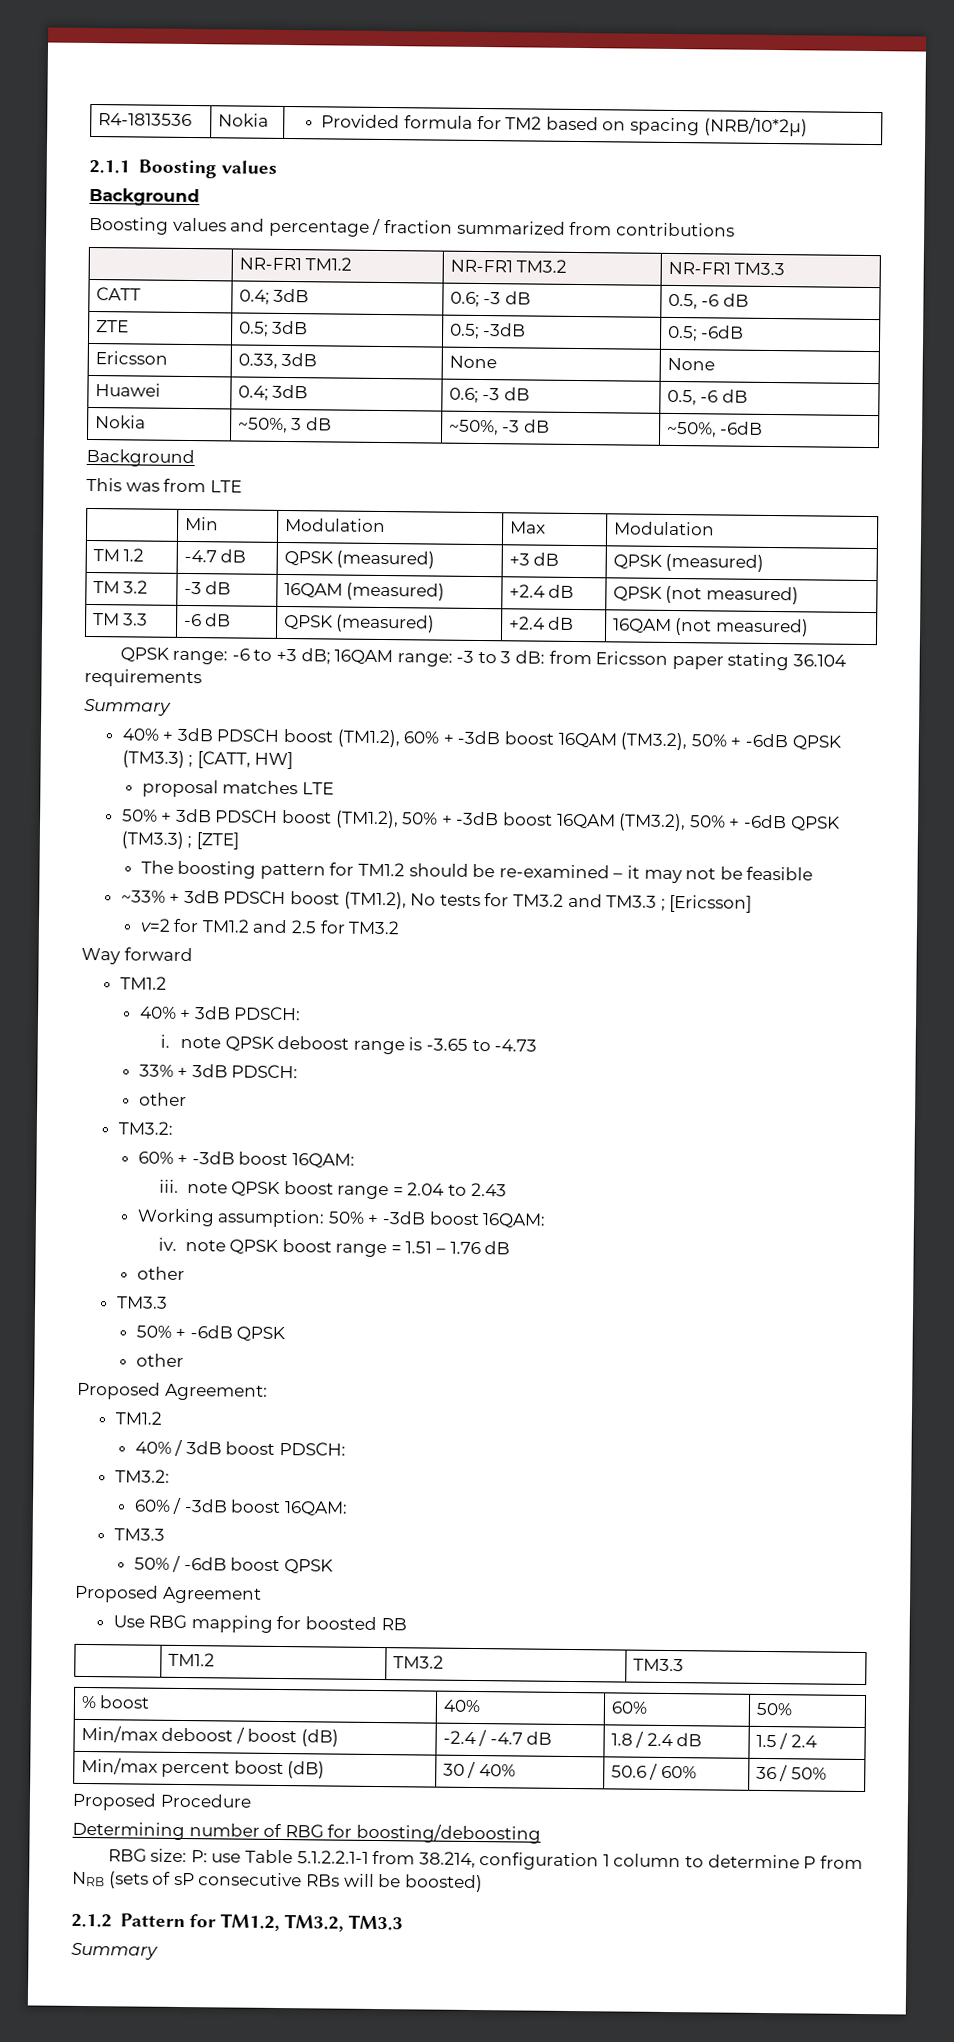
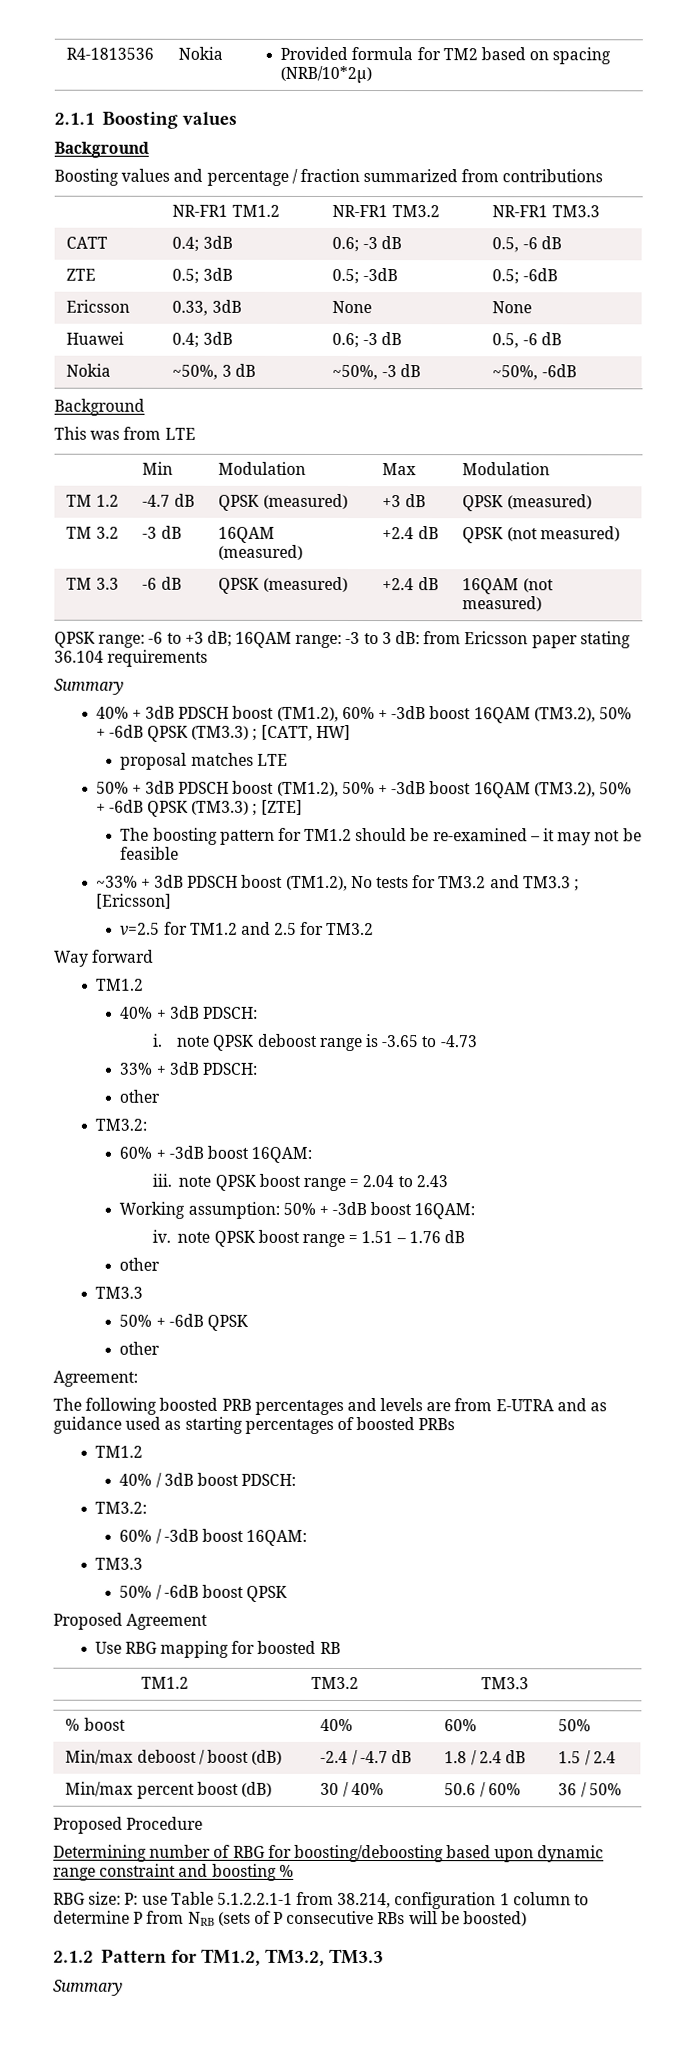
- v=2 for TM1.2 and 2.5 for TM3.2
+ v=2.5 for TM1.2 and 2.5 for TM3.2
- Proposed Agreement:
+ Agreement:
+ The following boosted PRB percentages and levels are from E-UTRA and as guidance used as starting percentages of boosted PRBs
- Determining number of RBG for boosting/deboosting
+ Determining number of RBG for boosting/deboosting based upon dynamic range constraint and boosting %
- RBG size: P: use Table 5.1.2.2.1-1 from 38.214, configuration 1 column to determine P from NRB (sets of sP consecutive RBs will be boosted)
+ RBG size: P: use Table 5.1.2.2.1-1 from 38.214, configuration 1 column to determine P from NRB (sets of P consecutive RBs will be boosted)

